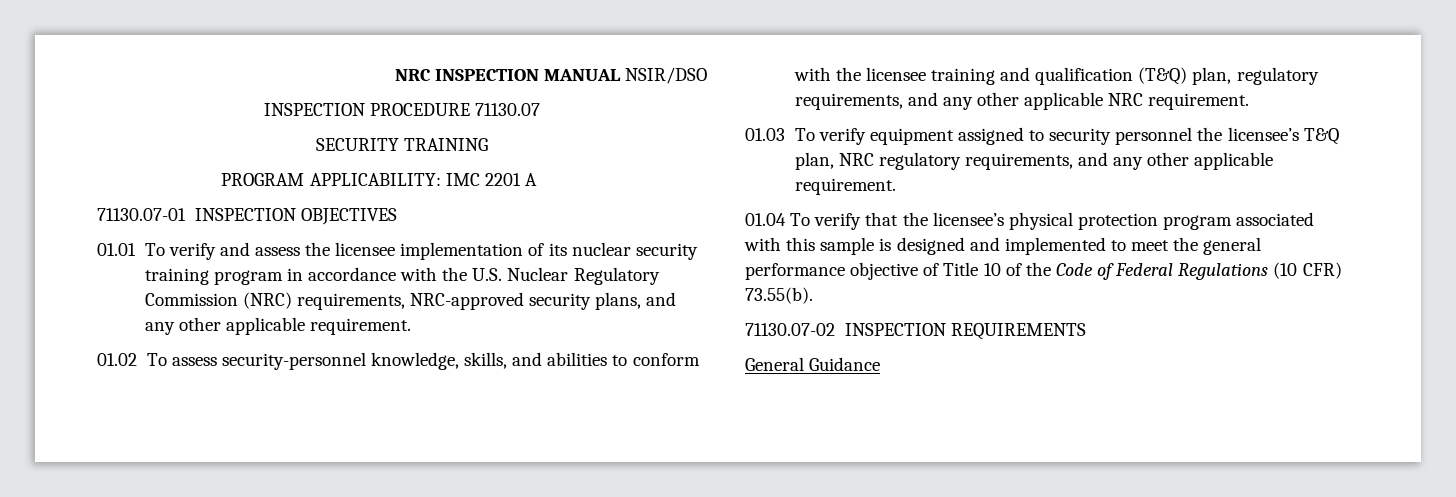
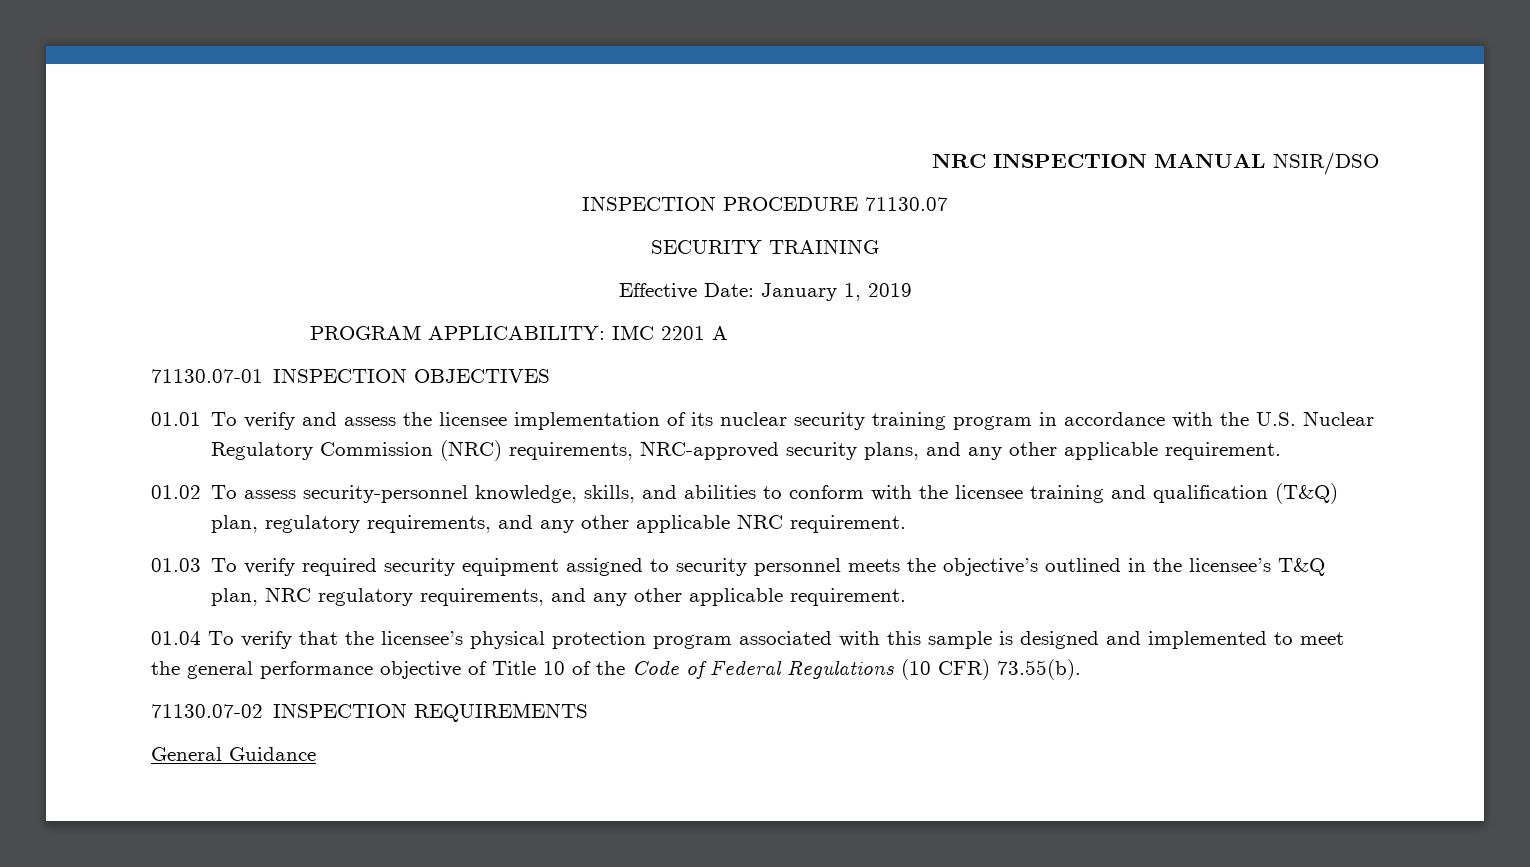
+ Effective Date: January 1, 2019
- 01.03 To verify equipment assigned to security personnel the licensee’s T&Q plan, NRC regulatory requirements, and any other applicable requirement.
+ 01.03 To verify required security equipment assigned to security personnel meets the objective’s outlined in the licensee’s T&Q plan, NRC regulatory requirements, and any other applicable requirement.

